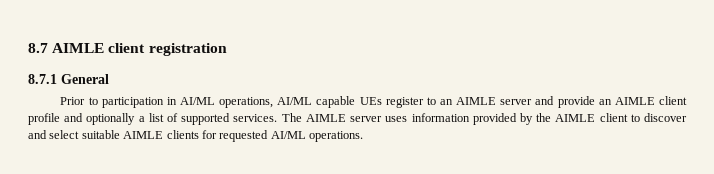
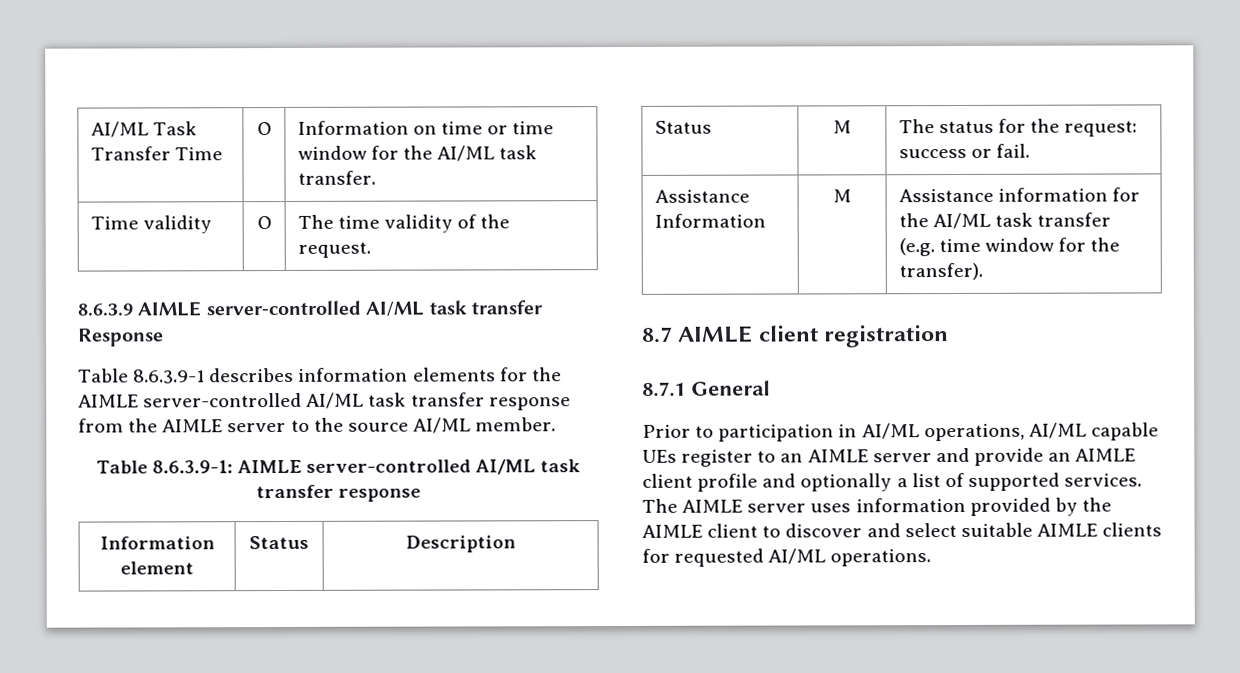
+ AI/ML Task Transfer Time | O | Information on time or time window for the AI/ML task transfer.
+ Time validity | O | The time validity of the request.
+ 8.6.3.9 AIMLE server-controlled AI/ML task transfer Response
+ Table 8.6.3.9-1 describes information elements for the AIMLE server-controlled AI/ML task transfer response from the AIMLE server to the source AI/ML member.
+ Table 8.6.3.9-1: AIMLE server-controlled AI/ML task transfer response
+ Information element | Status | Description
+ Status | M | The status for the request: success or fail.
+ Assistance Information | M | Assistance information for the AI/ML task transfer (e.g. time window for the transfer).

